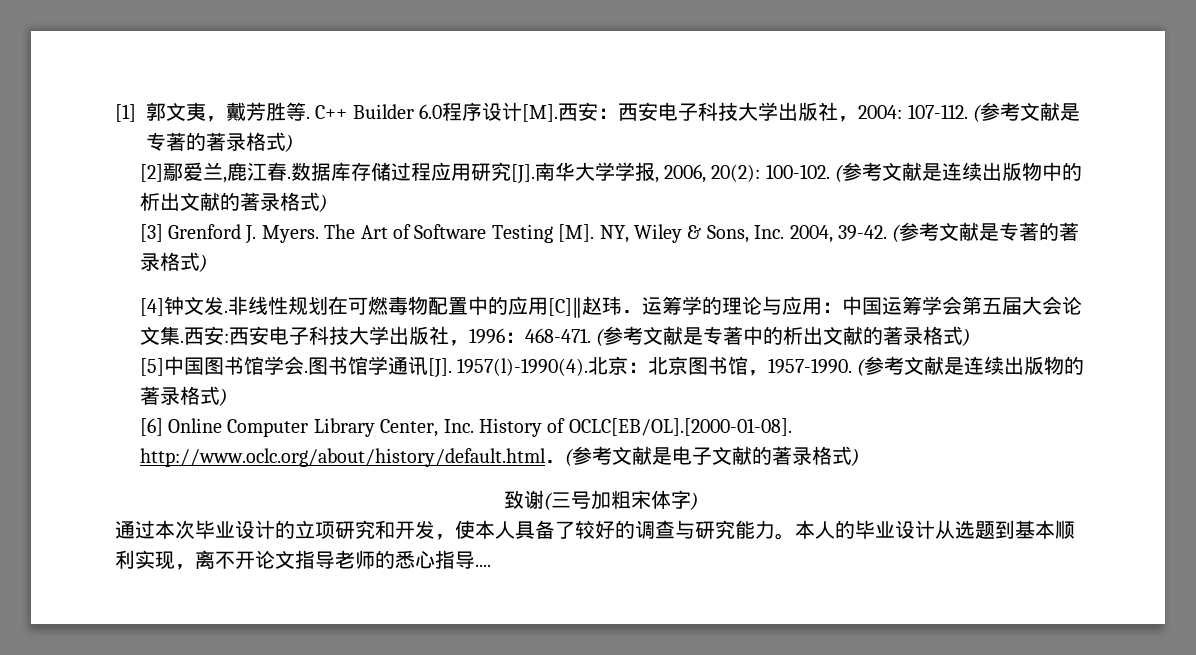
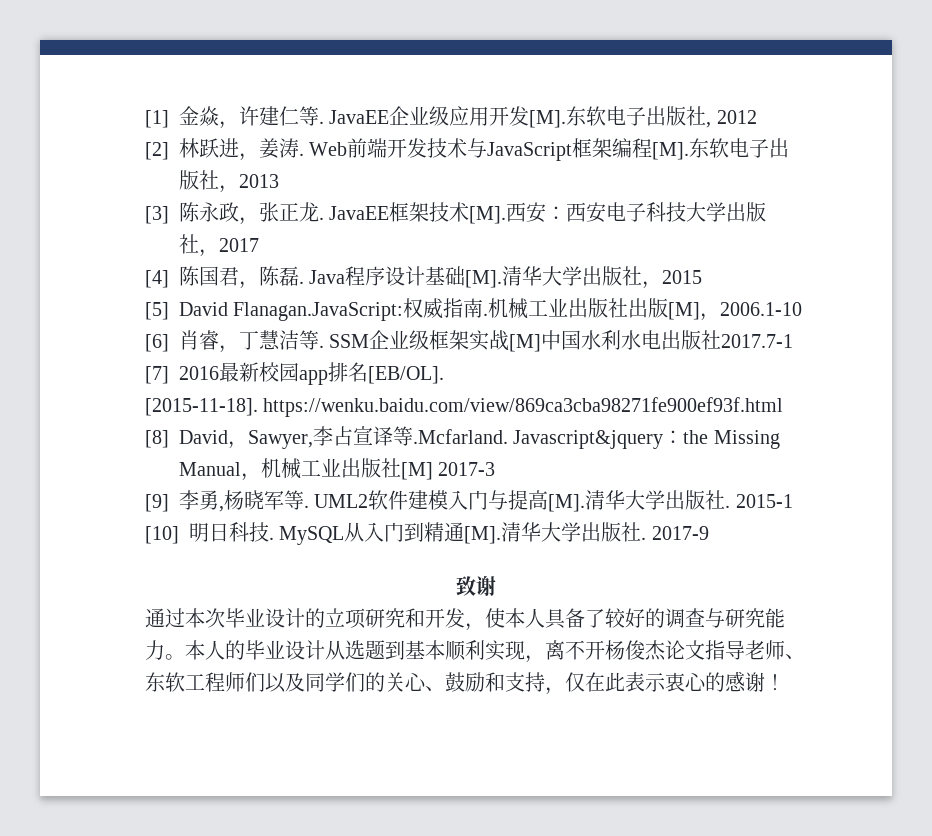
- [1]郭文夷，戴芳胜等. C++ Builder 6.0程序设计[M].西安：西安电子科技大学出版社，2004: 107-112. (参考文献是专著的著录格式)
- [2]鄢爱兰,鹿江春.数据库存储过程应用研究[J].南华大学学报, 2006, 20(2): 100-102. (参考文献是连续出版物中的析出文献的著录格式)
- [3] Grenford J. Myers. The Art of Software Testing [M]. NY, Wiley & Sons, Inc. 2004, 39-42. (参考文献是专著的著录格式)
- [4]钟文发.非线性规划在可燃毒物配置中的应用[C]∥赵玮．运筹学的理论与应用：中国运筹学会第五届大会论文集.西安:西安电子科技大学出版社，1996：468-471. (参考文献是专著中的析出文献的著录格式)
- [5]中国图书馆学会.图书馆学通讯[J]. 1957(l)-1990(4).北京：北京图书馆，1957-1990. (参考文献是连续出版物的著录格式)
- [6] Online Computer Library Center, Inc. History of OCLC[EB/OL].[2000-01-08]. http://www.oclc.org/about/history/default.html．(参考文献是电子文献的著录格式)
- 致谢(三号加粗宋体字)
+ [1]金焱，许建仁等. JavaEE企业级应用开发[M].东软电子出版社, 2012
+ [2]林跃进，姜涛. Web前端开发技术与JavaScript框架编程[M].东软电子出版社，2013
+ [3]陈永政，张正龙. JavaEE框架技术[M].西安：西安电子科技大学出版社，2017
+ [4]陈国君，陈磊. Java程序设计基础[M].清华大学出版社，2015
+ [5] David Flanagan.JavaScript:权威指南.机械工业出版社出版[M]，2006.1-10
+ [6]肖睿，丁慧洁等. SSM企业级框架实战[M]中国水利水电出版社2017.7-1
+ [7] 2016最新校园app排名[EB/OL].
+ [2015-11-18]. https://wenku.baidu.com/view/869ca3cba98271fe900ef93f.html
+ [8] David，Sawyer,李占宣译等.Mcfarland. Javascript&jquery：the Missing Manual，机械工业出版社[M] 2017-3
+ [9]李勇,杨晓军等. UML2软件建模入门与提高[M].清华大学出版社. 2015-1
+ [10]明日科技. MySQL从入门到精通[M].清华大学出版社. 2017-9
+ 致谢
- 本人的毕业设计从选题到基本顺利实现，离不开论文指导老师的悉心指导....
+ 本人的毕业设计从选题到基本顺利实现，离不开杨俊杰论文指导老师、东软工程师们以及同学们的关心、鼓励和支持，仅在此表示衷心的感谢！

